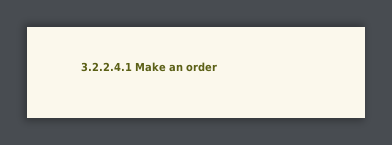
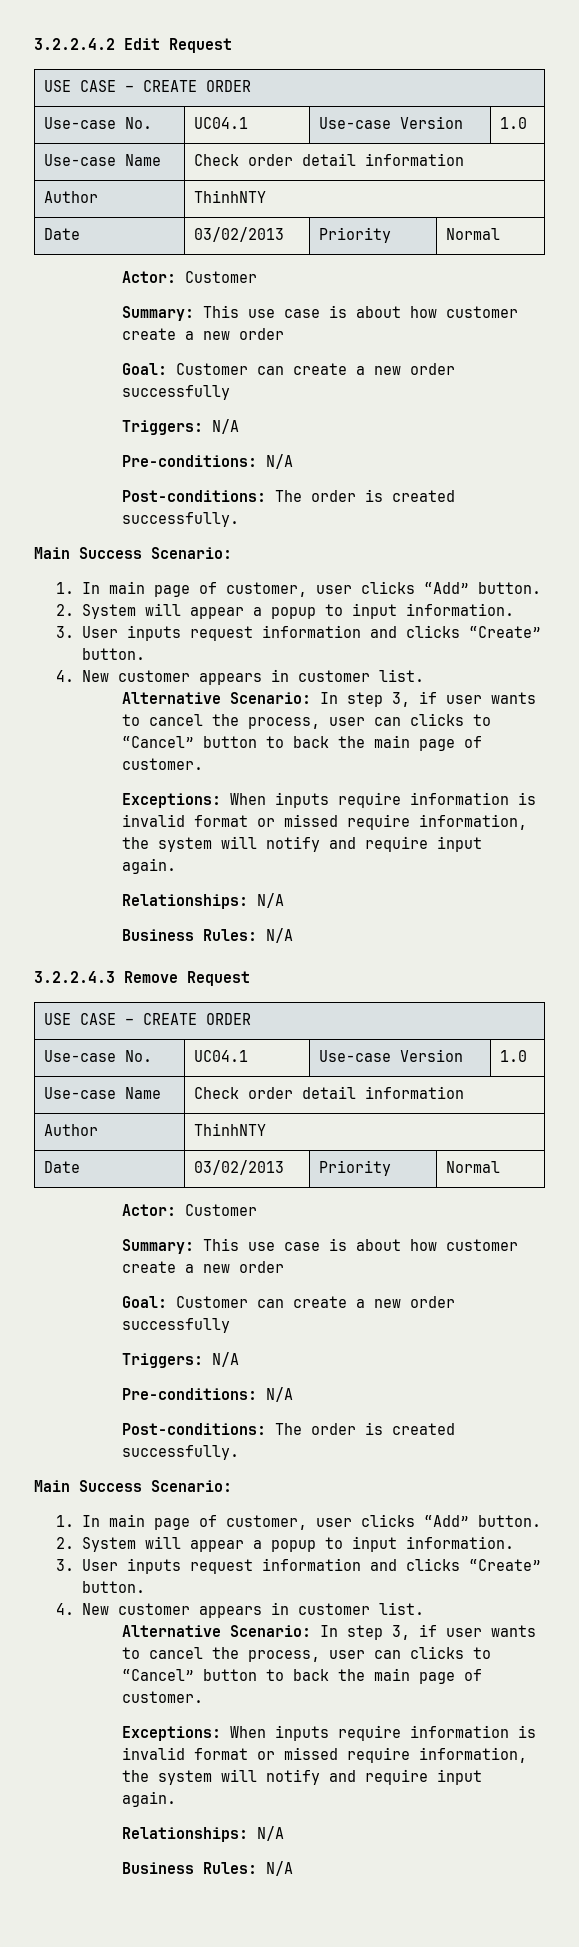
- 3.2.2.4.1 Make an order
+ 3.2.2.4.2 Edit Request
+ USE CASE – CREATE ORDER
+ Use-case No. | UC04.1 | Use-case Version | 1.0
+ Use-case Name | Check order detail information
+ Author | ThinhNTY
+ Date | 03/02/2013 | Priority | Normal
+ Actor: Customer
+ Summary: This use case is about how customer create a new order
+ Goal: Customer can create a new order successfully
+ Triggers: N/A
+ Pre-conditions: N/A
+ Post-conditions: The order is created successfully.
+ Main Success Scenario:
+ 1. In main page of customer, user clicks “Add” button.
+ 2. System will appear a popup to input information.
+ 3. User inputs request information and clicks “Create” button.
+ 4. New customer appears in customer list.
+ Alternative Scenario: In step 3, if user wants to cancel the process, user can clicks to “Cancel” button to back the main page of customer.
+ Exceptions: When inputs require information is invalid format or missed require information, the system will notify and require input again.
+ Relationships: N/A
+ Business Rules: N/A
+ 3.2.2.4.3 Remove Request
+ USE CASE – CREATE ORDER
+ Use-case No. | UC04.1 | Use-case Version | 1.0
+ Use-case Name | Check order detail information
+ Author | ThinhNTY
+ Date | 03/02/2013 | Priority | Normal
+ Actor: Customer
+ Summary: This use case is about how customer create a new order
+ Goal: Customer can create a new order successfully
+ Triggers: N/A
+ Pre-conditions: N/A
+ Post-conditions: The order is created successfully.
+ Main Success Scenario:
+ 1. In main page of customer, user clicks “Add” button.
+ 2. System will appear a popup to input information.
+ 3. User inputs request information and clicks “Create” button.
+ 4. New customer appears in customer list.
+ Alternative Scenario: In step 3, if user wants to cancel the process, user can clicks to “Cancel” button to back the main page of customer.
+ Exceptions: When inputs require information is invalid format or missed require information, the system will notify and require input again.
+ Relationships: N/A
+ Business Rules: N/A

